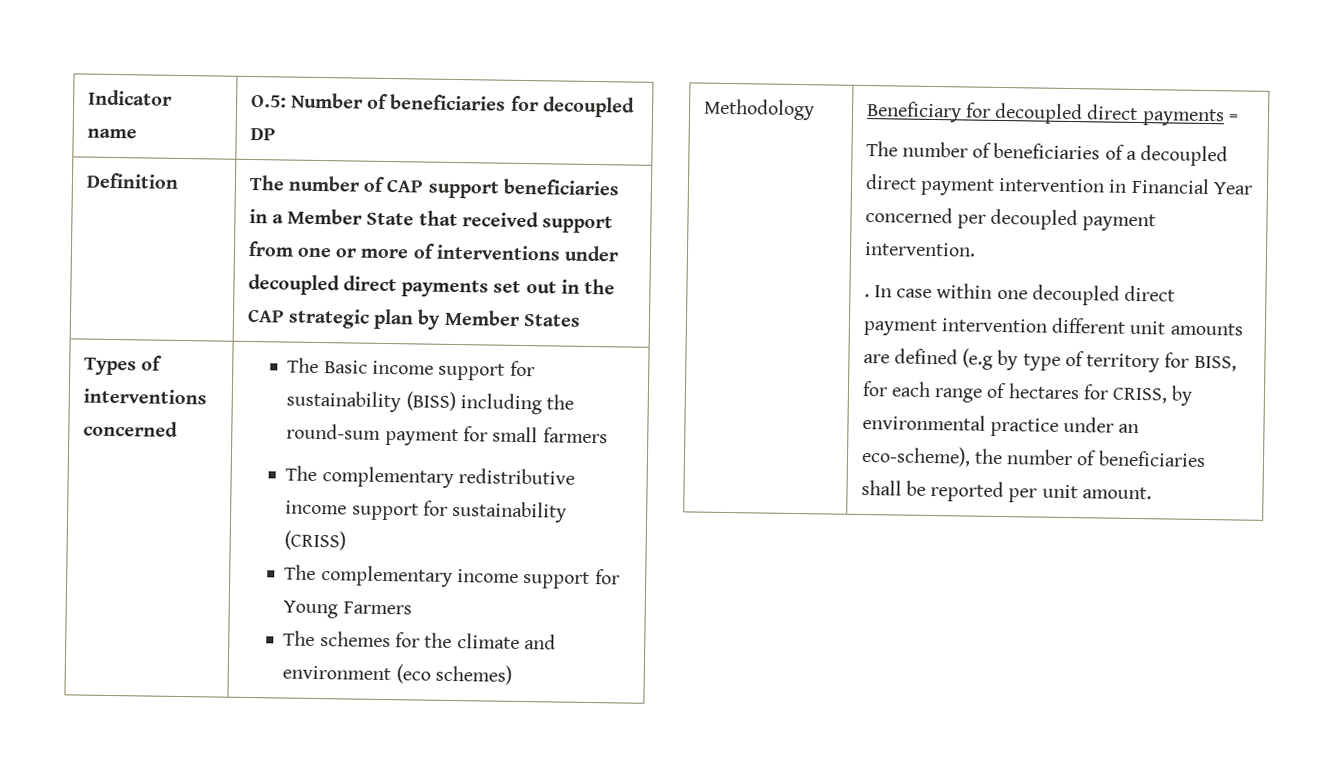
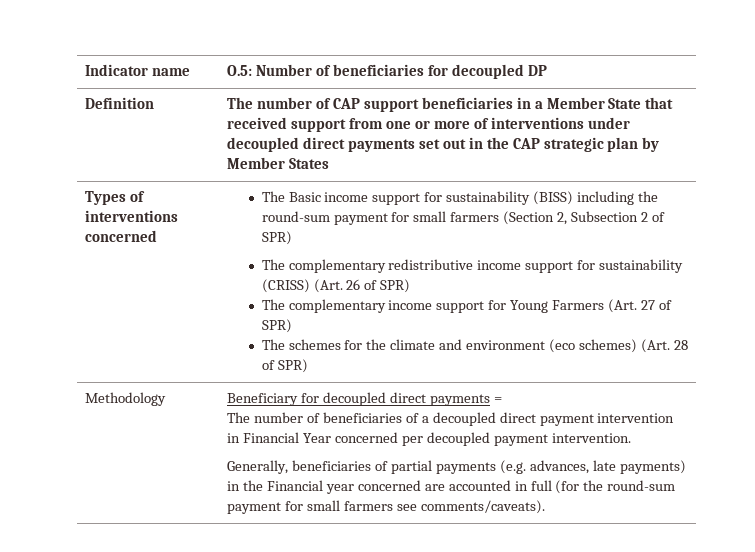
- The Basic income support for sustainability (BISS) including the round-sum payment for small farmers
+ The Basic income support for sustainability (BISS) including the round-sum payment for small farmers (Section 2, Subsection 2 of SPR)
- The complementary redistributive income support for sustainability (CRISS)
+ The complementary redistributive income support for sustainability (CRISS) (Art. 26 of SPR)
- The complementary income support for Young Farmers
+ The complementary income support for Young Farmers (Art. 27 of SPR)
- The schemes for the climate and environment (eco schemes)
+ The schemes for the climate and environment (eco schemes) (Art. 28 of SPR)
- . In case within one decoupled direct payment intervention different unit amounts are defined (e.g by type of territory for BISS, for each range of hectares for CRISS, by environmental practice under an eco-scheme), the number of beneficiaries shall be reported per unit amount.
+ Generally, beneficiaries of partial payments (e.g. advances, late payments) in the Financial year concerned are accounted in full (for the round-sum payment for small farmers see comments/caveats).

